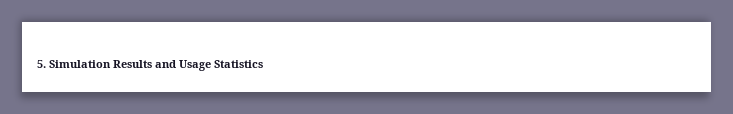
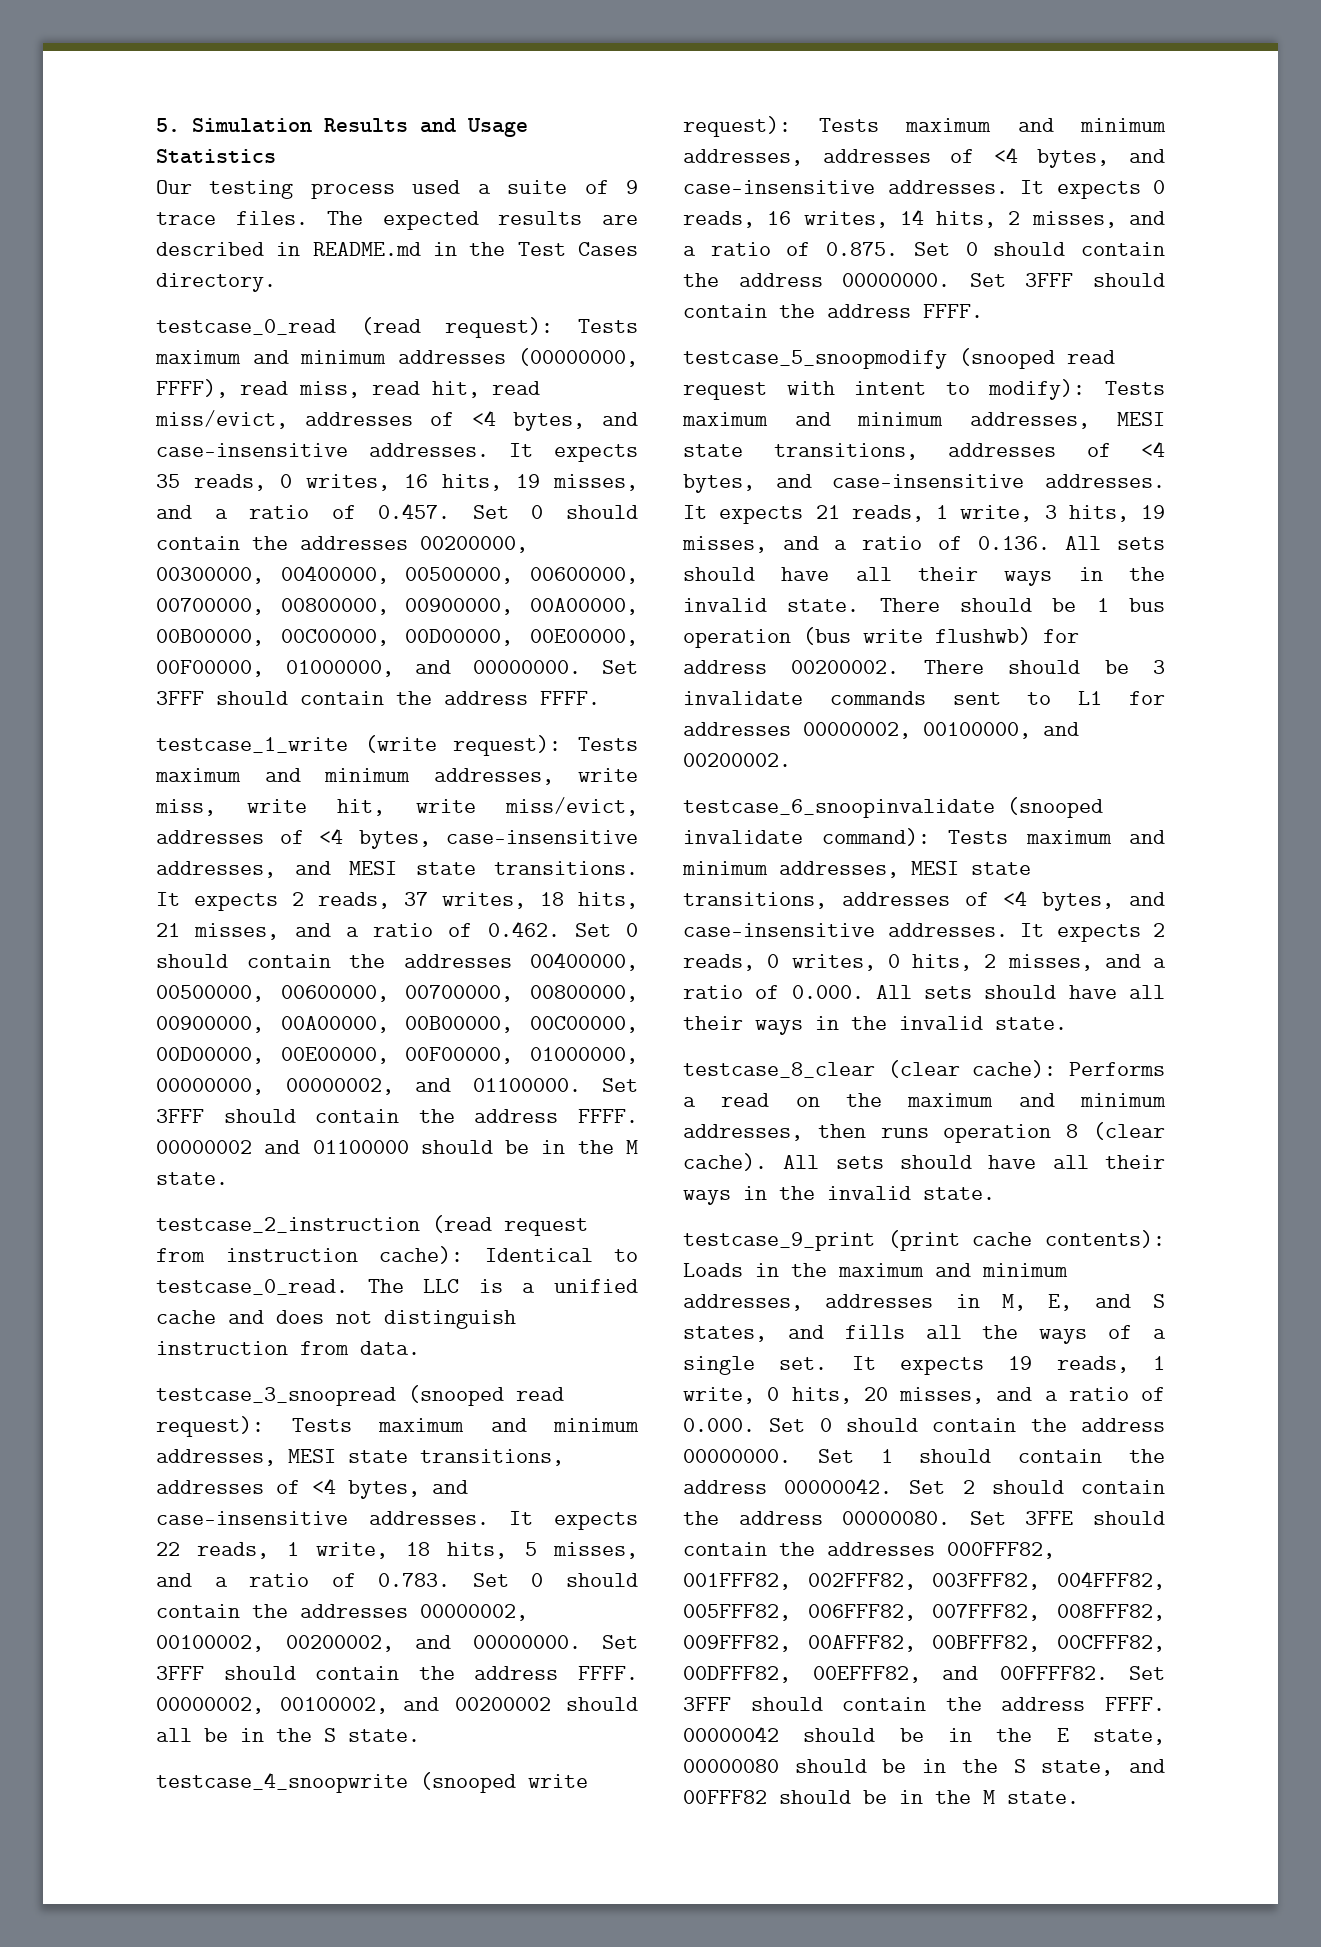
+ Our testing process used a suite of 9 trace files. The expected results are described in README.md in the Test Cases directory.
+ testcase_0_read (read request): Tests maximum and minimum addresses (00000000, FFFF), read miss, read hit, read miss/evict, addresses of <4 bytes, and case-insensitive addresses. It expects 35 reads, 0 writes, 16 hits, 19 misses, and a ratio of 0.457. Set 0 should contain the addresses 00200000, 00300000, 00400000, 00500000, 00600000, 00700000, 00800000, 00900000, 00A00000, 00B00000, 00C00000, 00D00000, 00E00000, 00F00000, 01000000, and 00000000. Set 3FFF should contain the address FFFF.
+ testcase_1_write (write request): Tests maximum and minimum addresses, write miss, write hit, write miss/evict, addresses of <4 bytes, case-insensitive addresses, and MESI state transitions. It expects 2 reads, 37 writes, 18 hits, 21 misses, and a ratio of 0.462. Set 0 should contain the addresses 00400000, 00500000, 00600000, 00700000, 00800000, 00900000, 00A00000, 00B00000, 00C00000, 00D00000, 00E00000, 00F00000, 01000000, 00000000, 00000002, and 01100000. Set 3FFF should contain the address FFFF. 00000002 and 01100000 should be in the M state.
+ testcase_2_instruction (read request from instruction cache): Identical to testcase_0_read. The LLC is a unified cache and does not distinguish instruction from data.
+ testcase_3_snoopread (snooped read request): Tests maximum and minimum addresses, MESI state transitions, addresses of <4 bytes, and case-insensitive addresses. It expects 22 reads, 1 write, 18 hits, 5 misses, and a ratio of 0.783. Set 0 should contain the addresses 00000002, 00100002, 00200002, and 00000000. Set 3FFF should contain the address FFFF. 00000002, 00100002, and 00200002 should all be in the S state.
+ testcase_4_snoopwrite (snooped write request): Tests maximum and minimum addresses, addresses of <4 bytes, and case-insensitive addresses. It expects 0 reads, 16 writes, 14 hits, 2 misses, and a ratio of 0.875. Set 0 should contain the address 00000000. Set 3FFF should contain the address FFFF.
+ testcase_5_snoopmodify (snooped read request with intent to modify): Tests maximum and minimum addresses, MESI state transitions, addresses of <4 bytes, and case-insensitive addresses. It expects 21 reads, 1 write, 3 hits, 19 misses, and a ratio of 0.136. All sets should have all their ways in the invalid state. There should be 1 bus operation (bus write flushwb) for address 00200002. There should be 3 invalidate commands sent to L1 for addresses 00000002, 00100000, and 00200002.
+ testcase_6_snoopinvalidate (snooped invalidate command): Tests maximum and minimum addresses, MESI state transitions, addresses of <4 bytes, and case-insensitive addresses. It expects 2 reads, 0 writes, 0 hits, 2 misses, and a ratio of 0.000. All sets should have all their ways in the invalid state.
+ testcase_8_clear (clear cache): Performs a read on the maximum and minimum addresses, then runs operation 8 (clear cache). All sets should have all their ways in the invalid state.
+ testcase_9_print (print cache contents): Loads in the maximum and minimum addresses, addresses in M, E, and S states, and fills all the ways of a single set. It expects 19 reads, 1 write, 0 hits, 20 misses, and a ratio of 0.000. Set 0 should contain the address 00000000. Set 1 should contain the address 00000042. Set 2 should contain the address 00000080. Set 3FFE should contain the addresses 000FFF82, 001FFF82, 002FFF82, 003FFF82, 004FFF82, 005FFF82, 006FFF82, 007FFF82, 008FFF82, 009FFF82, 00AFFF82, 00BFFF82, 00CFFF82, 00DFFF82, 00EFFF82, and 00FFFF82. Set 3FFF should contain the address FFFF. 00000042 should be in the E state, 00000080 should be in the S state, and 00FFF82 should be in the M state.

